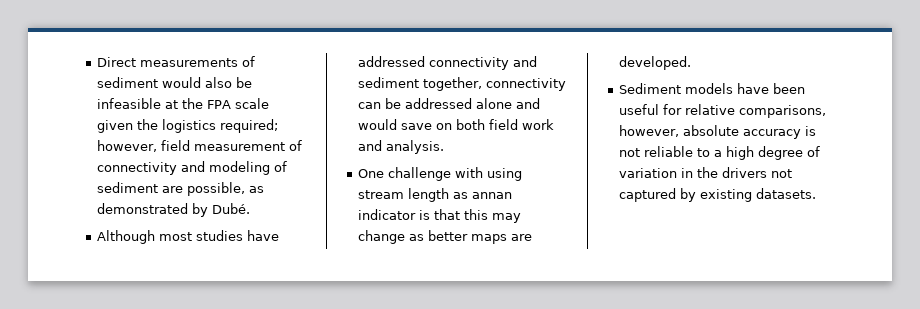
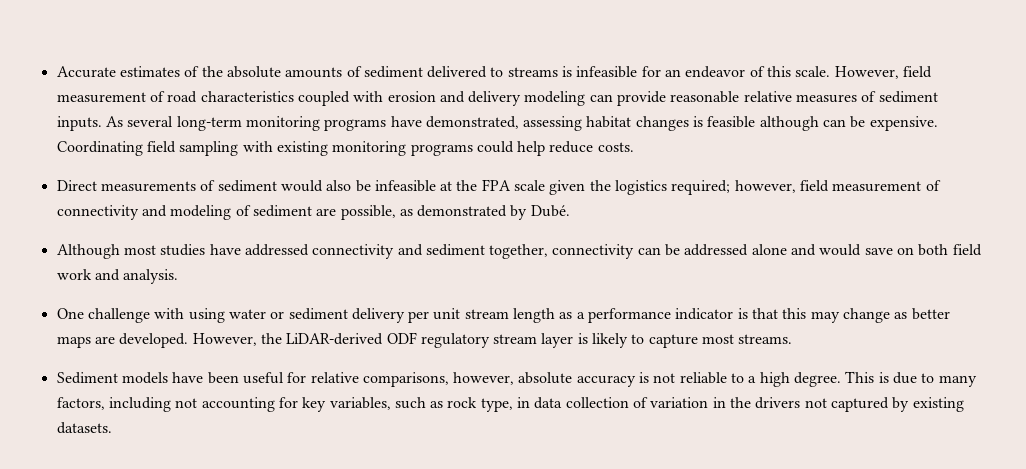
+ Accurate estimates of the absolute amounts of sediment delivered to streams is infeasible for an endeavor of this scale. However, field measurement of road characteristics coupled with erosion and delivery modeling can provide reasonable relative measures of sediment inputs. As several long-term monitoring programs have demonstrated, assessing habitat changes is feasible although can be expensive. Coordinating field sampling with existing monitoring programs could help reduce costs.
- One challenge with using stream length as annan indicator is that this may change as better maps are developed.
+ One challenge with using water or sediment delivery per unit stream length as a performance indicator is that this may change as better maps are developed. However, the LiDAR-derived ODF regulatory stream layer is likely to capture most streams.
- Sediment models have been useful for relative comparisons, however, absolute accuracy is not reliable to a high degree of variation in the drivers not captured by existing datasets.
+ Sediment models have been useful for relative comparisons, however, absolute accuracy is not reliable to a high degree. This is due to many factors, including not accounting for key variables, such as rock type, in data collection of variation in the drivers not captured by existing datasets.

